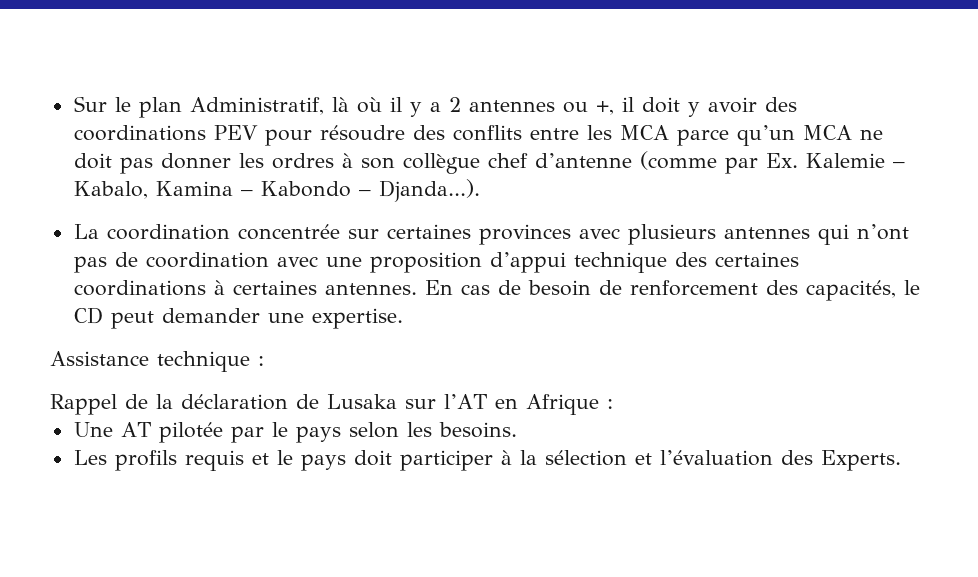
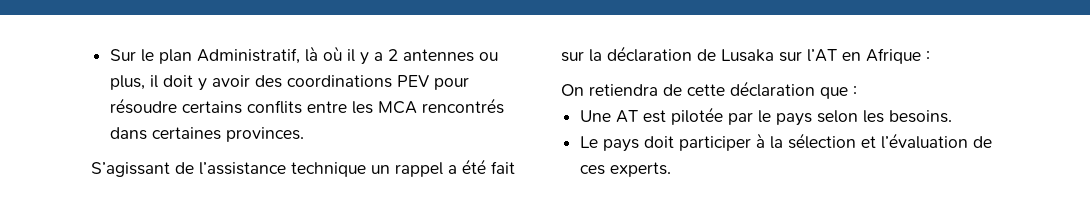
- Sur le plan Administratif, là où il y a 2 antennes ou +, il doit y avoir des coordinations PEV pour résoudre des conflits entre les MCA parce qu’un MCA ne doit pas donner les ordres à son collègue chef d’antenne (comme par Ex. Kalemie – Kabalo, Kamina – Kabondo – Djanda...).
- La coordination concentrée sur certaines provinces avec plusieurs antennes qui n’ont pas de coordination avec une proposition d’appui technique des certaines coordinations à certaines antennes. En cas de besoin de renforcement des capacités, le CD peut demander une expertise.
- Assistance technique :
- Rappel de la déclaration de Lusaka sur l’AT en Afrique :
+ Sur le plan Administratif, là où il y a 2 antennes ou plus, il doit y avoir des coordinations PEV pour résoudre certains conflits entre les MCA rencontrés dans certaines provinces.
+ S’agissant de l’assistance technique un rappel a été fait sur la déclaration de Lusaka sur l’AT en Afrique :
+ On retiendra de cette déclaration que :
- Une AT pilotée par le pays selon les besoins.
+ Une AT est pilotée par le pays selon les besoins.
- Les profils requis et le pays doit participer à la sélection et l’évaluation des Experts.
+ Le pays doit participer à la sélection et l’évaluation de ces experts.

